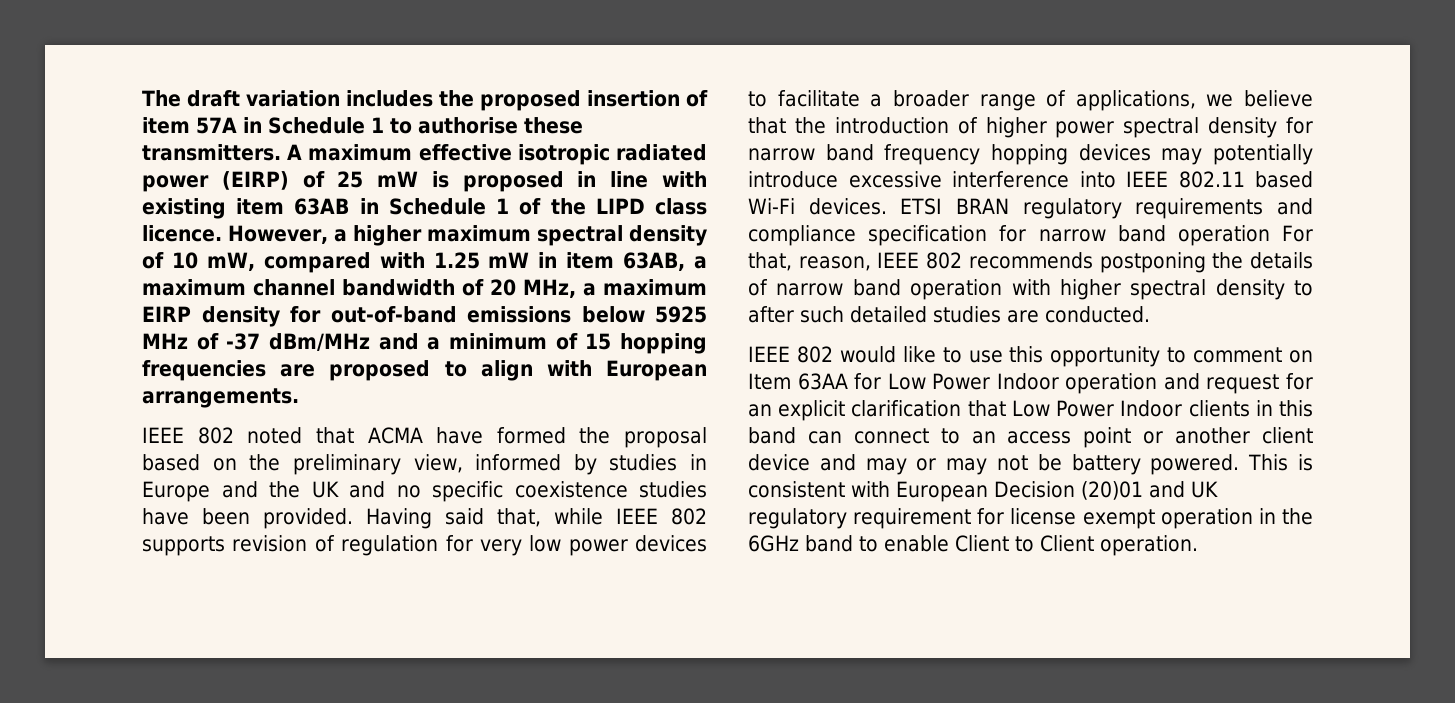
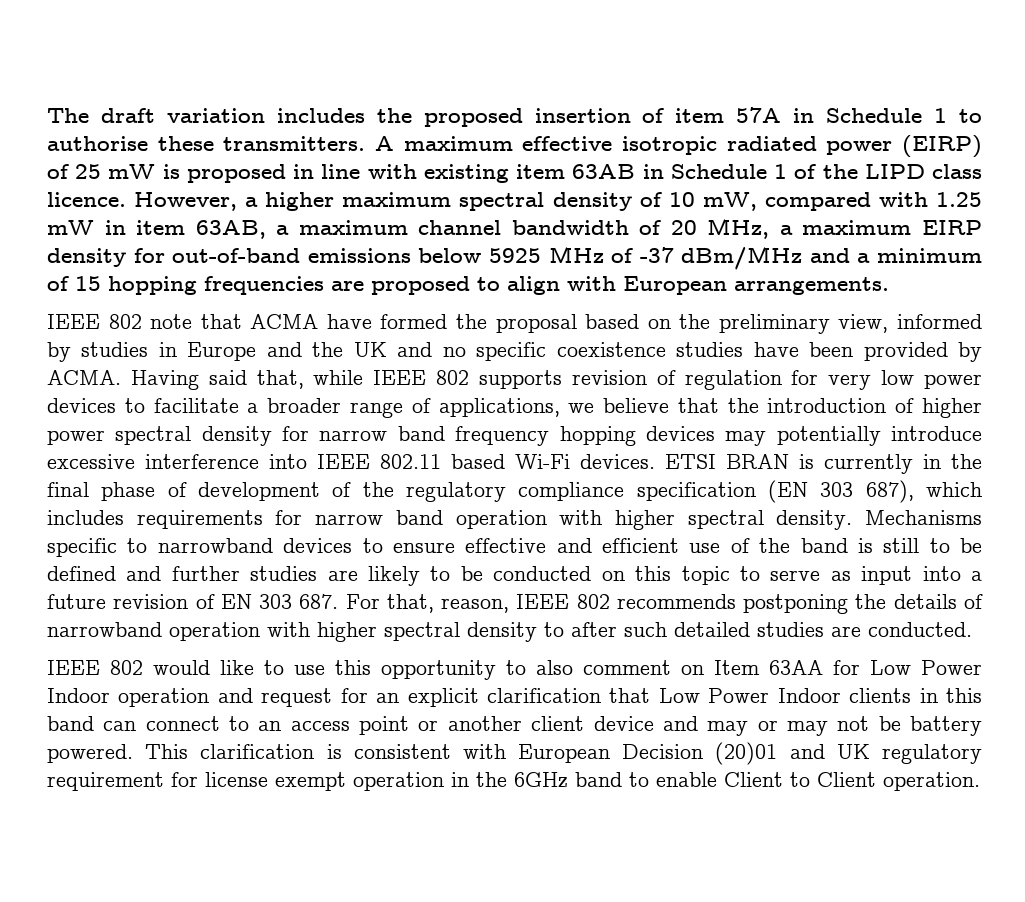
- IEEE 802 noted that ACMA have formed the proposal based on the preliminary view, informed by studies in Europe and the UK and no specific coexistence studies have been provided.
+ IEEE 802 note that ACMA have formed the proposal based on the preliminary view, informed by studies in Europe and the UK and no specific coexistence studies have been provided by ACMA.
- ETSI BRAN regulatory requirements and compliance specification for narrow band operation For that, reason, IEEE 802 recommends postponing the details of narrow band operation with higher spectral density to after such detailed studies are conducted.
+ ETSI BRAN is currently in the final phase of development of the regulatory compliance specification (EN 303 687), which includes requirements for narrow band operation with higher spectral density. Mechanisms specific to narrowband devices to ensure effective and efficient use of the band is still to be defined and further studies are likely to be conducted on this topic to serve as input into a future revision of EN 303 687. For that, reason, IEEE 802 recommends postponing the details of narrowband operation with higher spectral density to after such detailed studies are conducted.
- IEEE 802 would like to use this opportunity to comment on Item 63AA for Low Power Indoor operation and request for an explicit clarification that Low Power Indoor clients in this band can connect to an access point or another client device and may or may not be battery powered.
+ IEEE 802 would like to use this opportunity to also comment on Item 63AA for Low Power Indoor operation and request for an explicit clarification that Low Power Indoor clients in this band can connect to an access point or another client device and may or may not be battery powered.
- This is consistent with European Decision (20)01 and UK regulatory requirement for license exempt operation in the 6GHz band to enable Client to Client operation.
+ This clarification is consistent with European Decision (20)01 and UK regulatory requirement for license exempt operation in the 6GHz band to enable Client to Client operation.

